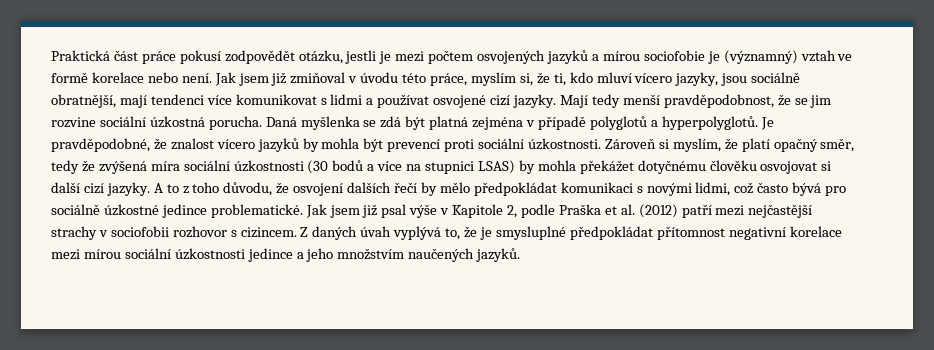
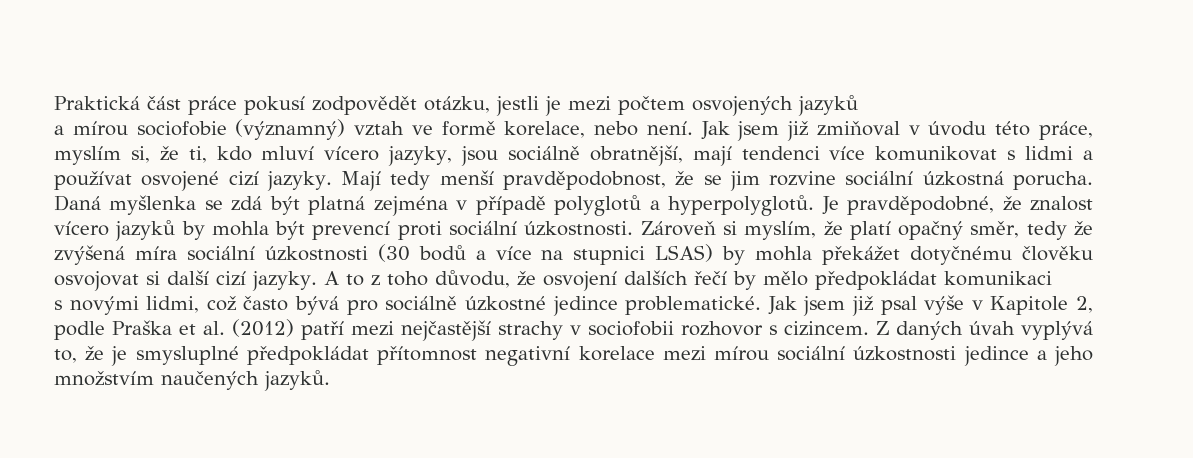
- Praktická část práce pokusí zodpovědět otázku, jestli je mezi počtem osvojených jazyků a mírou sociofobie je (významný) vztah ve formě korelace nebo není.
+ Praktická část práce pokusí zodpovědět otázku, jestli je mezi počtem osvojených jazyků
+ a mírou sociofobie (významný) vztah ve formě korelace, nebo není.
- A to z toho důvodu, že osvojení dalších řečí by mělo předpokládat komunikaci s novými lidmi, což často bývá pro sociálně úzkostné jedince problematické.
+ A to z toho důvodu, že osvojení dalších řečí by mělo předpokládat komunikaci
+ s novými lidmi, což často bývá pro sociálně úzkostné jedince problematické.

